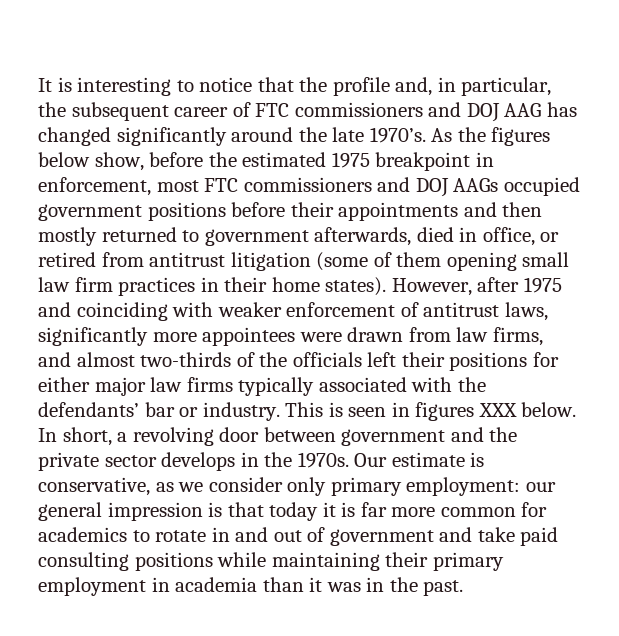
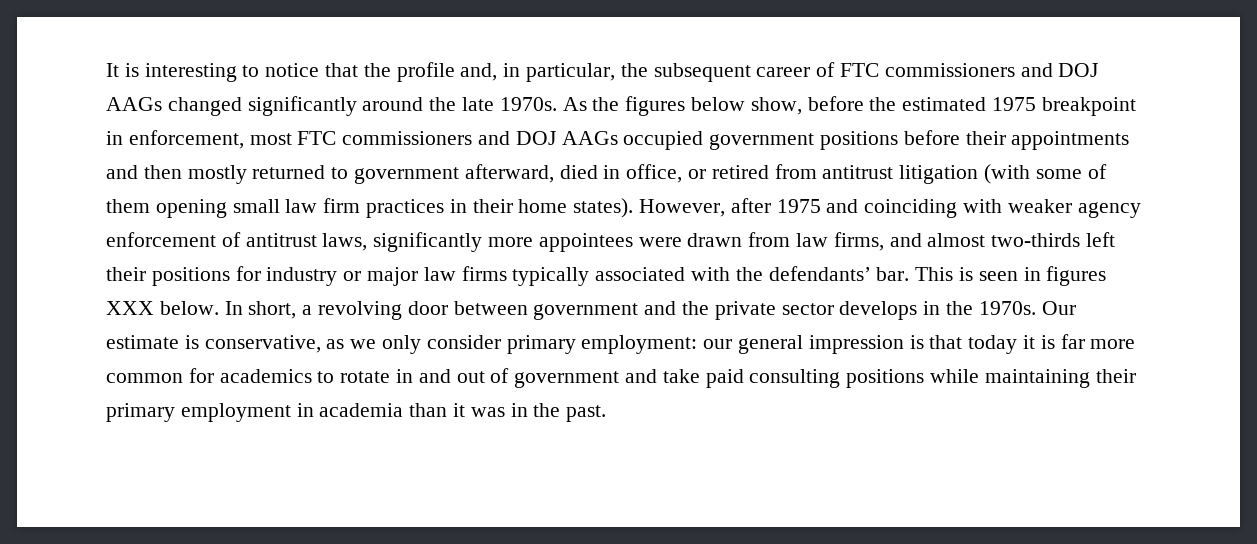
- It is interesting to notice that the profile and, in particular, the subsequent career of FTC commissioners and DOJ AAG has changed significantly around the late 1970’s.
+ It is interesting to notice that the profile and, in particular, the subsequent career of FTC commissioners and DOJ AAGs changed significantly around the late 1970s.
- As the figures below show, before the estimated 1975 breakpoint in enforcement, most FTC commissioners and DOJ AAGs occupied government positions before their appointments and then mostly returned to government afterwards, died in office, or retired from antitrust litigation (some of them opening small law firm practices in their home states).
+ As the figures below show, before the estimated 1975 breakpoint in enforcement, most FTC commissioners and DOJ AAGs occupied government positions before their appointments and then mostly returned to government afterward, died in office, or retired from antitrust litigation (with some of them opening small law firm practices in their home states).
- However, after 1975 and coinciding with weaker enforcement of antitrust laws, significantly more appointees were drawn from law firms, and almost two-thirds of the officials left their positions for either major law firms typically associated with the defendants’ bar or industry.
+ However, after 1975 and coinciding with weaker agency enforcement of antitrust laws, significantly more appointees were drawn from law firms, and almost two-thirds left their positions for industry or major law firms typically associated with the defendants’ bar.
- Our estimate is conservative, as we consider only primary employment: our general impression is that today it is far more common for academics to rotate in and out of government and take paid consulting positions while maintaining their primary employment in academia than it was in the past.
+ Our estimate is conservative, as we only consider primary employment: our general impression is that today it is far more common for academics to rotate in and out of government and take paid consulting positions while maintaining their primary employment in academia than it was in the past.

